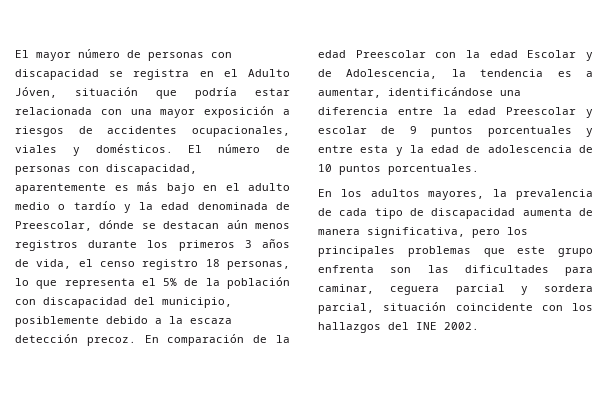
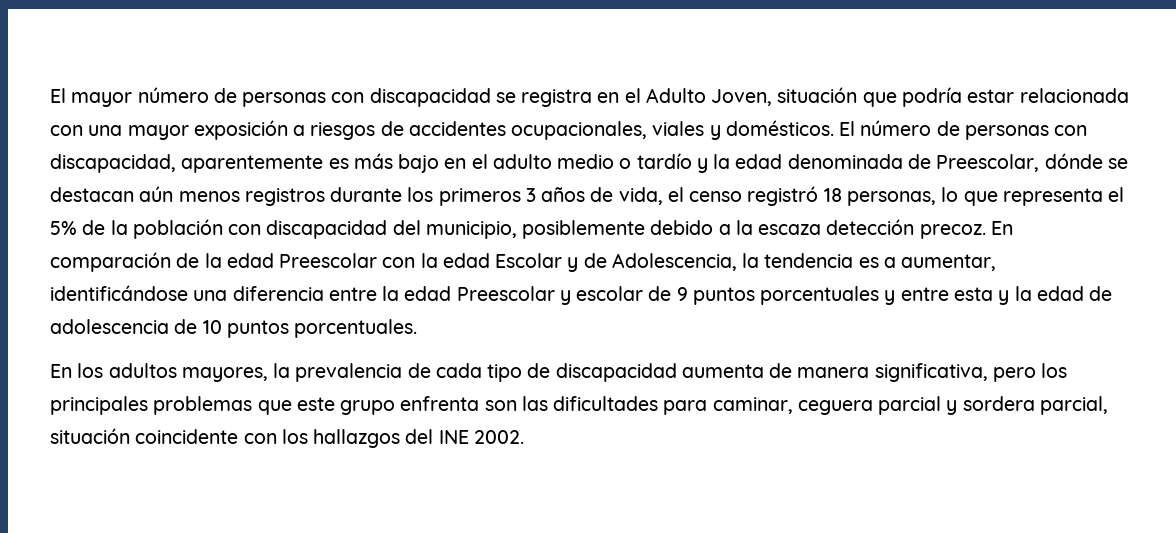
- El mayor número de personas con discapacidad se registra en el Adulto Jóven, situación que podría estar relacionada con una mayor exposición a riesgos de accidentes ocupacionales, viales y domésticos.
+ El mayor número de personas con discapacidad se registra en el Adulto Joven, situación que podría estar relacionada con una mayor exposición a riesgos de accidentes ocupacionales, viales y domésticos.
- El número de personas con discapacidad, aparentemente es más bajo en el adulto medio o tardío y la edad denominada de Preescolar, dónde se destacan aún menos registros durante los primeros 3 años de vida, el censo registro 18 personas, lo que representa el 5% de la población con discapacidad del municipio, posiblemente debido a la escaza detección precoz.
+ El número de personas con discapacidad, aparentemente es más bajo en el adulto medio o tardío y la edad denominada de Preescolar, dónde se destacan aún menos registros durante los primeros 3 años de vida, el censo registró 18 personas, lo que representa el 5% de la población con discapacidad del municipio, posiblemente debido a la escaza detección precoz.

